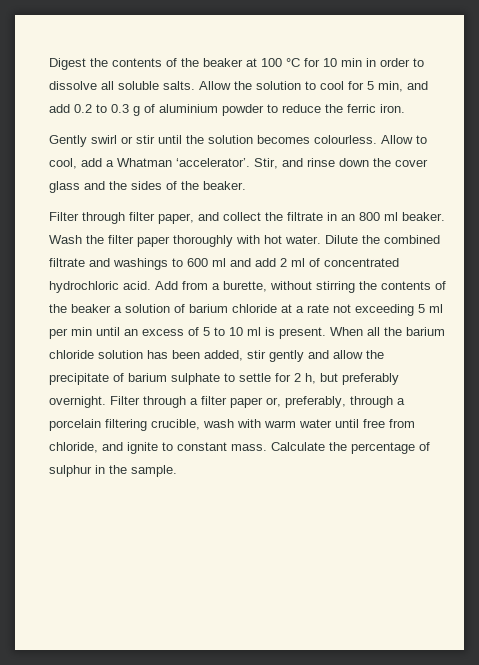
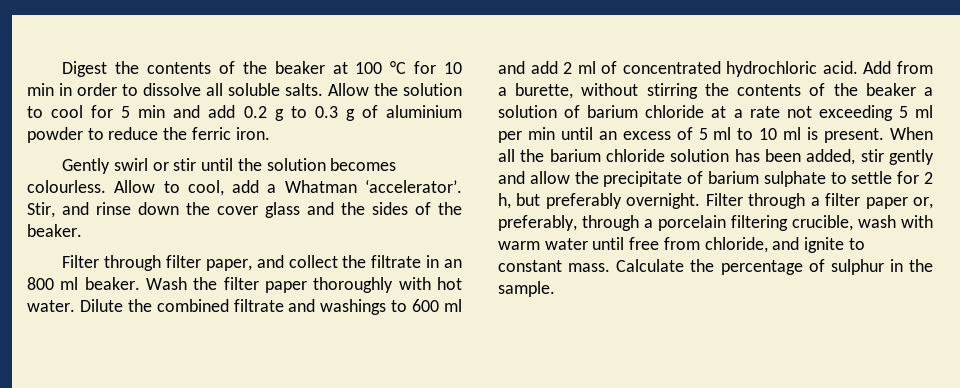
- Allow the solution to cool for 5 min, and add 0.2 to 0.3 g of aluminium powder to reduce the ferric iron.
+ Allow the solution to cool for 5 min and add 0.2 g to 0.3 g of aluminium powder to reduce the ferric iron.
- Add from a burette, without stirring the contents of the beaker a solution of barium chloride at a rate not exceeding 5 ml per min until an excess of 5 to 10 ml is present.
+ Add from a burette, without stirring the contents of the beaker a solution of barium chloride at a rate not exceeding 5 ml per min until an excess of 5 ml to 10 ml is present.

